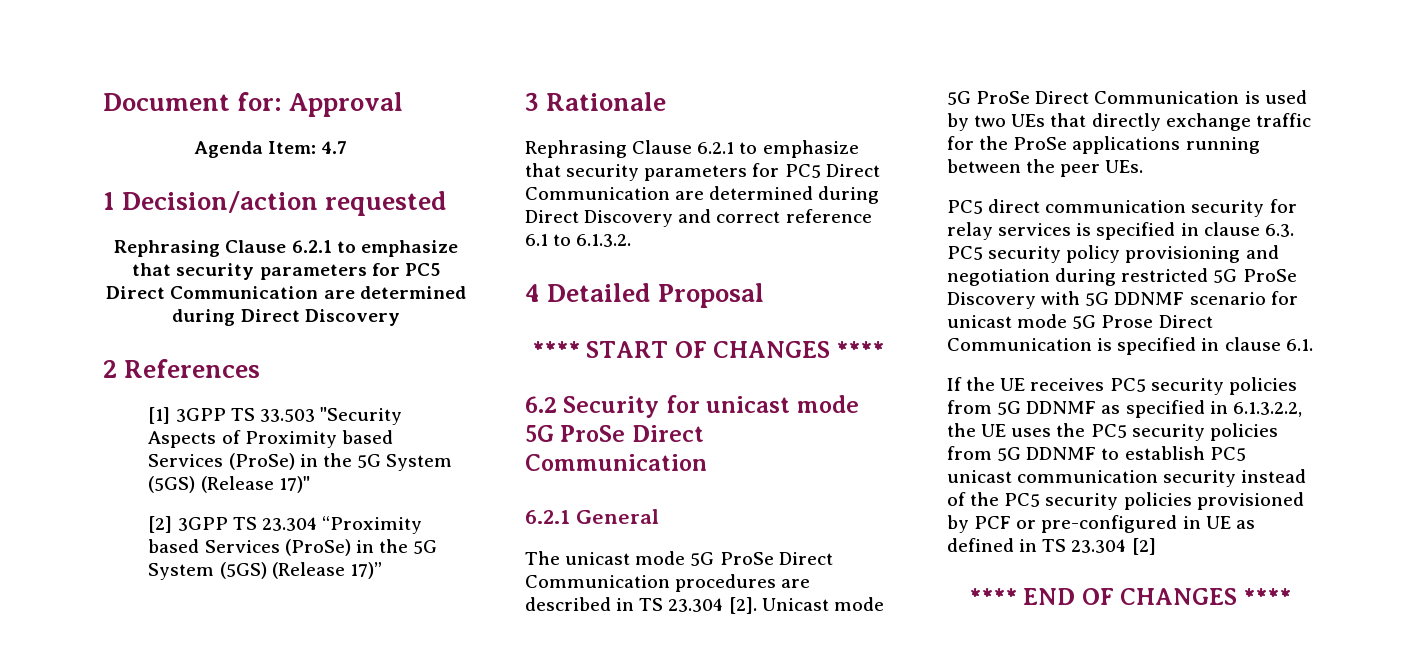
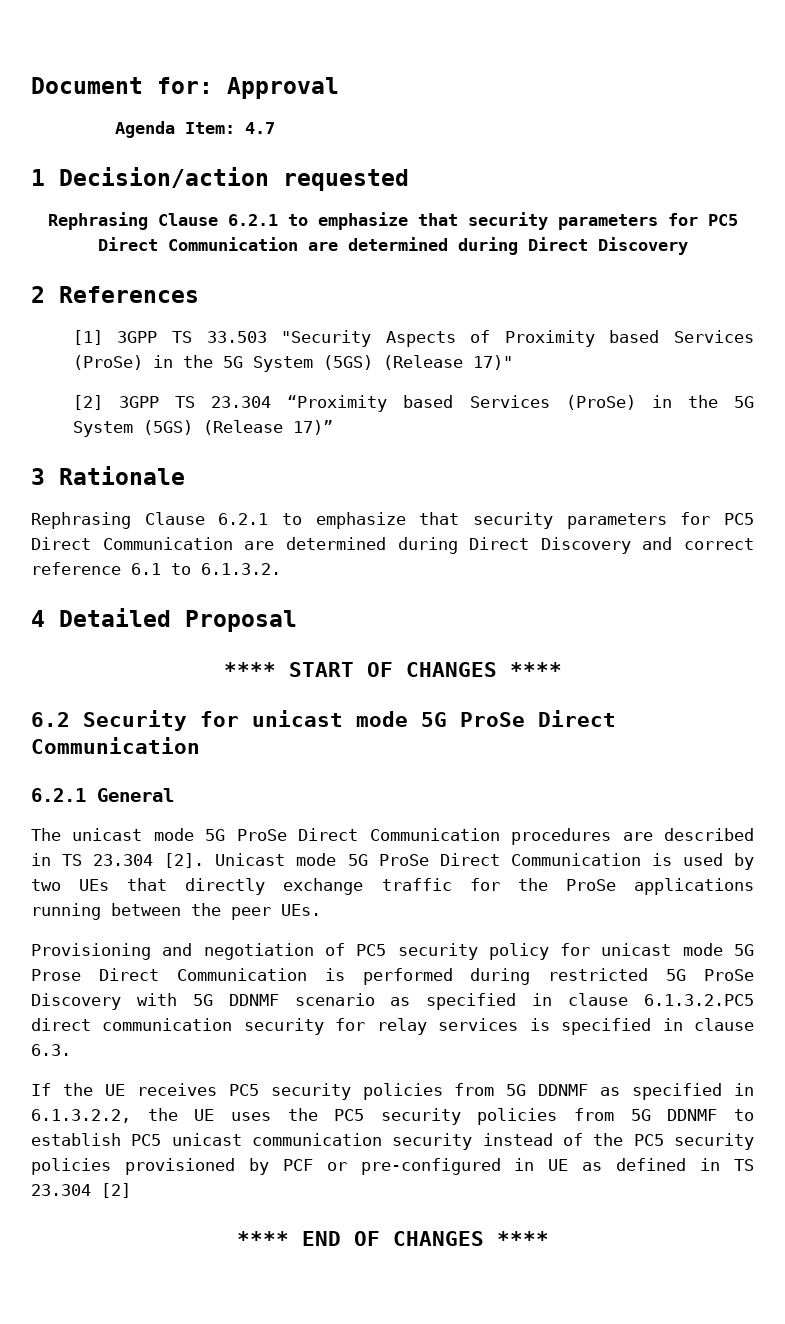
- PC5 direct communication security for relay services is specified in clause 6.3. PC5 security policy provisioning and negotiation during restricted 5G ProSe Discovery with 5G DDNMF scenario for unicast mode 5G Prose Direct Communication is specified in clause 6.1.
+ Provisioning and negotiation of PC5 security policy for unicast mode 5G Prose Direct Communication is performed during restricted 5G ProSe Discovery with 5G DDNMF scenario as specified in clause 6.1.3.2.PC5 direct communication security for relay services is specified in clause 6.3.

